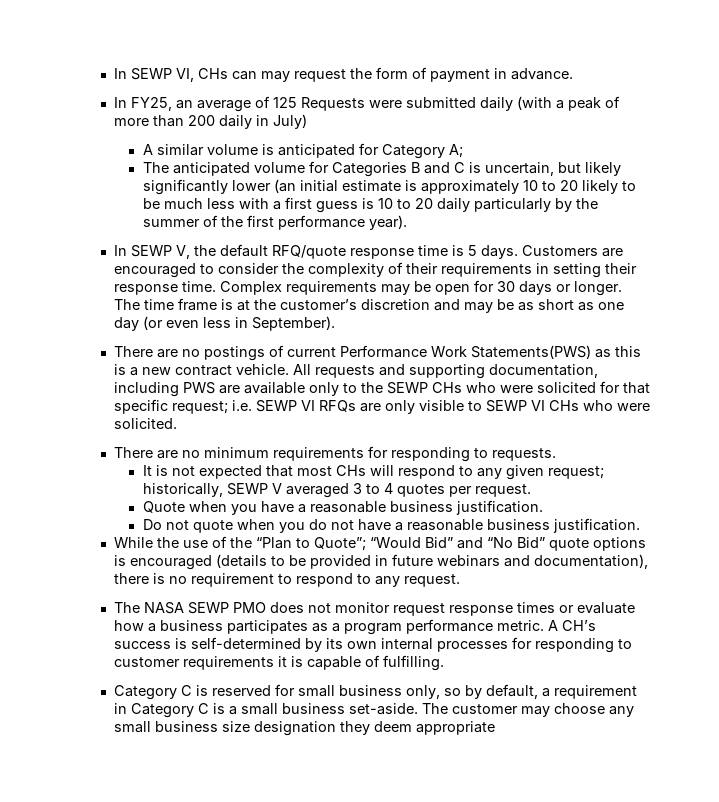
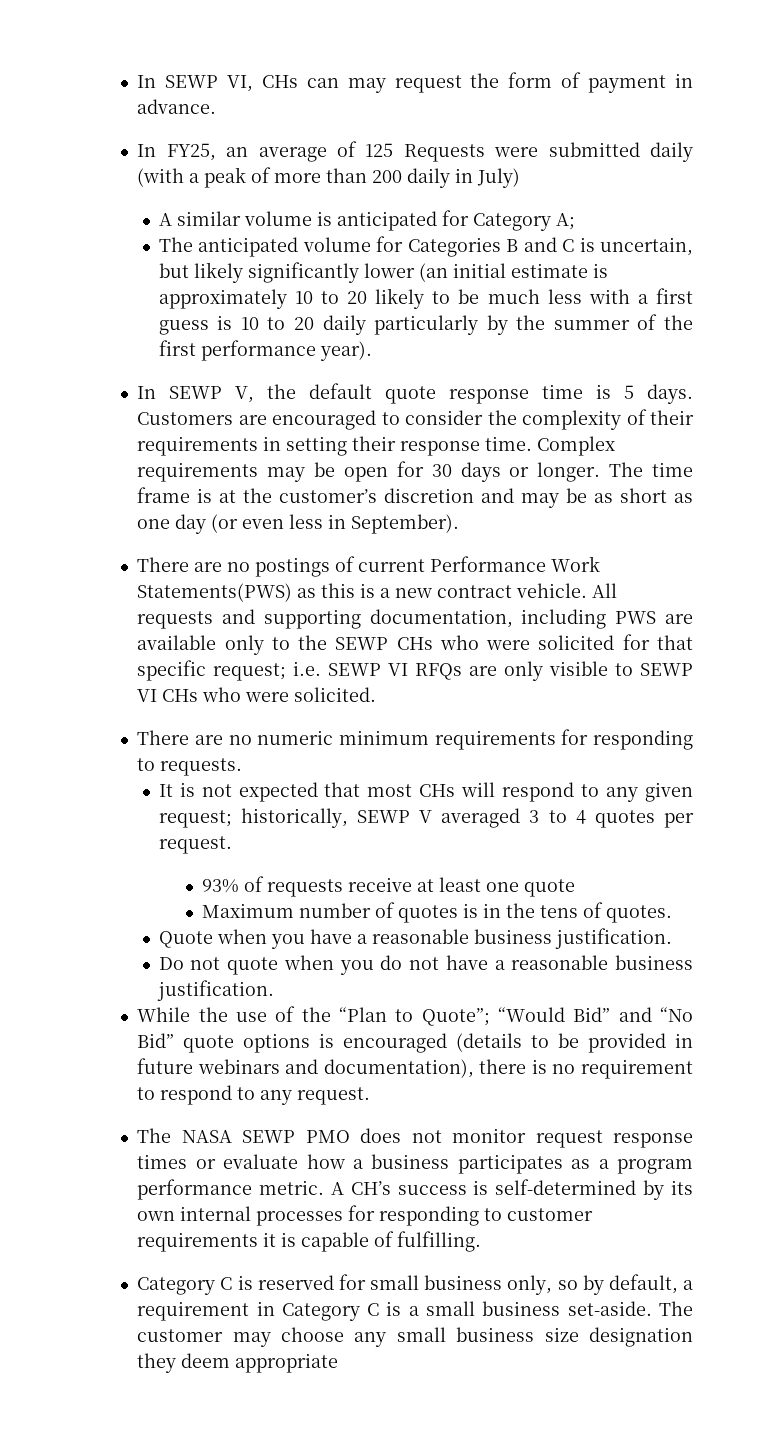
- In SEWP V, the default RFQ/quote response time is 5 days.
+ In SEWP V, the default quote response time is 5 days.
- There are no minimum requirements for responding to requests.
+ There are no numeric minimum requirements for responding to requests.
+ 93% of requests receive at least one quote
+ Maximum number of quotes is in the tens of quotes.

